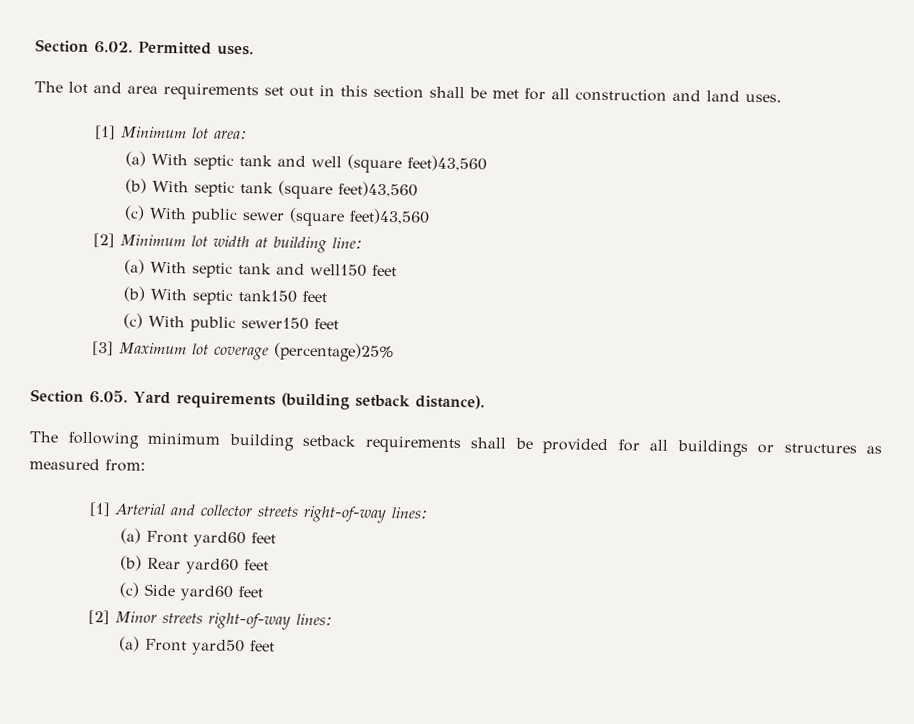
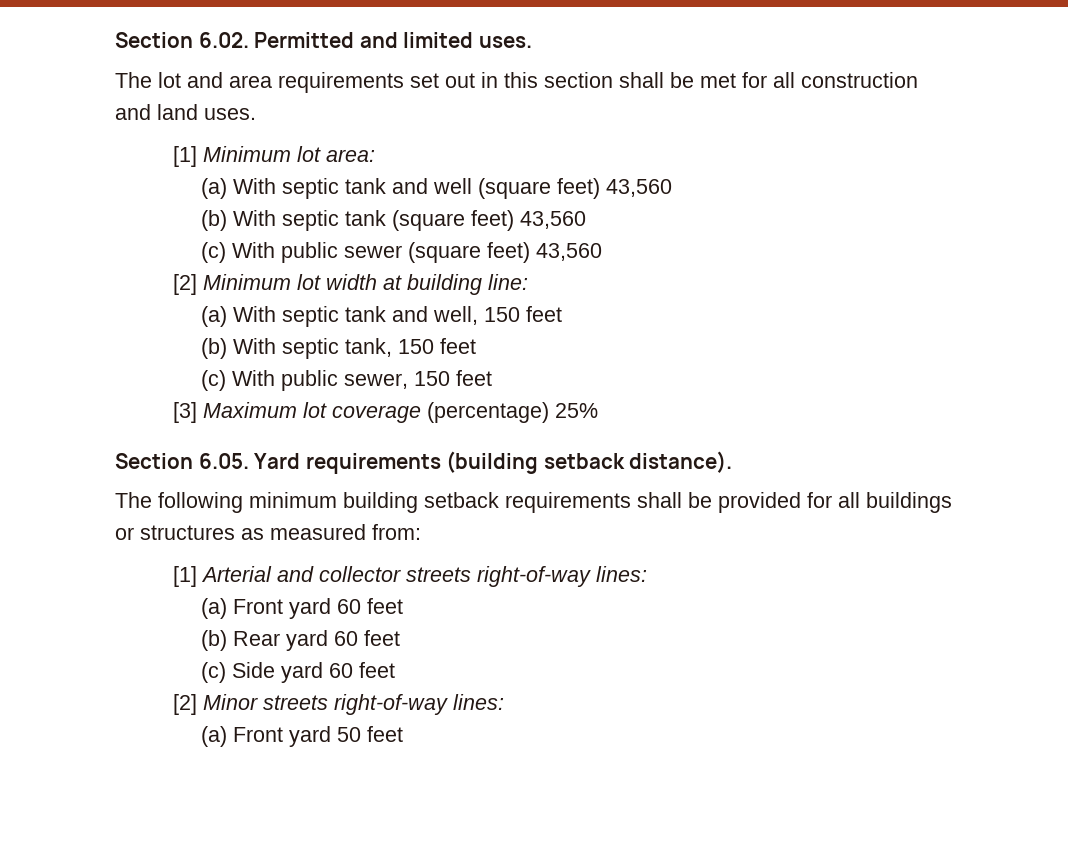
- Section 6.02. Permitted uses.
+ Section 6.02. Permitted and limited uses.
- (a) With septic tank and well (square feet)43,560
+ (a) With septic tank and well (square feet) 43,560
- (b) With septic tank (square feet)43,560
+ (b) With septic tank (square feet) 43,560
- (c) With public sewer (square feet)43,560
+ (c) With public sewer (square feet) 43,560
- (a) With septic tank and well150 feet
+ (a) With septic tank and well, 150 feet
- (b) With septic tank150 feet
+ (b) With septic tank, 150 feet
- (c) With public sewer150 feet
+ (c) With public sewer, 150 feet
- [3] Maximum lot coverage (percentage)25%
+ [3] Maximum lot coverage (percentage) 25%
- (a) Front yard60 feet
+ (a) Front yard 60 feet
- (b) Rear yard60 feet
+ (b) Rear yard 60 feet
- (c) Side yard60 feet
+ (c) Side yard 60 feet
- (a) Front yard50 feet
+ (a) Front yard 50 feet

